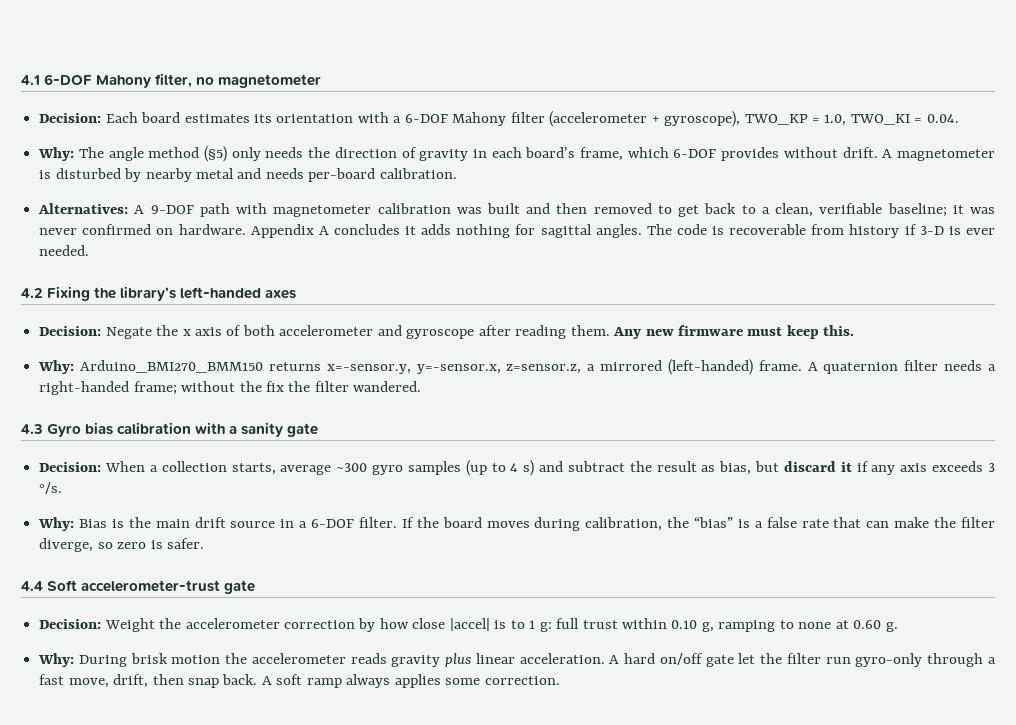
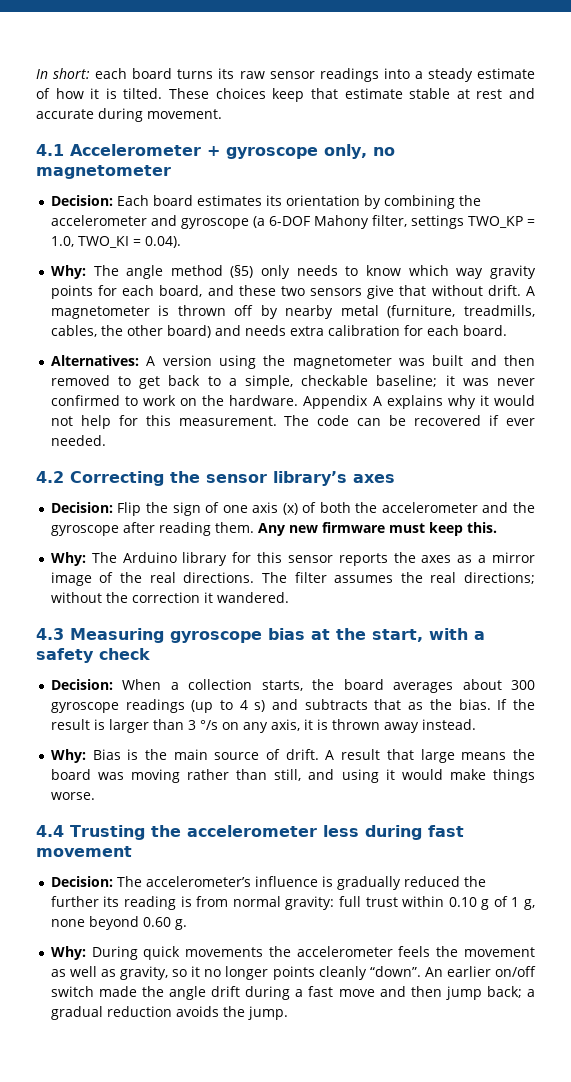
- 4.1 6-DOF Mahony filter, no magnetometer
+ In short: each board turns its raw sensor readings into a steady estimate of how it is tilted. These choices keep that estimate stable at rest and accurate during movement.
+ 4.1 Accelerometer + gyroscope only, no magnetometer
- Decision: Each board estimates its orientation with a 6-DOF Mahony filter (accelerometer + gyroscope), TWO_KP = 1.0, TWO_KI = 0.04.
+ Decision: Each board estimates its orientation by combining the accelerometer and gyroscope (a 6-DOF Mahony filter, settings TWO_KP = 1.0, TWO_KI = 0.04).
- Why: The angle method (§5) only needs the direction of gravity in each board’s frame, which 6-DOF provides without drift.
+ Why: The angle method (§5) only needs to know which way gravity points for each board, and these two sensors give that without drift.
- A magnetometer is disturbed by nearby metal and needs per-board calibration.
- Alternatives: A 9-DOF path with magnetometer calibration was built and then removed to get back to a clean, verifiable baseline; it was never confirmed on hardware. Appendix A concludes it adds nothing for sagittal angles. The code is recoverable from history if 3-D is ever needed.
- 4.2 Fixing the library’s left-handed axes
- Decision: Negate the x axis of both accelerometer and gyroscope after reading them.
+ A magnetometer is thrown off by nearby metal (furniture, treadmills, cables, the other board) and needs extra calibration for each board.
+ Alternatives: A version using the magnetometer was built and then removed to get back to a simple, checkable baseline; it was never confirmed to work on the hardware. Appendix A explains why it would not help for this measurement. The code can be recovered if ever needed.
+ 4.2 Correcting the sensor library’s axes
+ Decision: Flip the sign of one axis (x) of both the accelerometer and the gyroscope after reading them.
- Why: Arduino_BMI270_BMM150 returns x=-sensor.y, y=-sensor.x, z=sensor.z, a mirrored (left-handed) frame. A quaternion filter needs a right-handed frame; without the fix the filter wandered.
- 4.3 Gyro bias calibration with a sanity gate
+ Why: The Arduino library for this sensor reports the axes as a mirror image of the real directions. The filter assumes the real directions; without the correction it wandered.
+ 4.3 Measuring gyroscope bias at the start, with a safety check
- Decision: When a collection starts, average ~300 gyro samples (up to 4 s) and subtract the result as bias, but discard it if any axis exceeds 3 °/s.
+ Decision: When a collection starts, the board averages about 300 gyroscope readings (up to 4 s) and subtracts that as the bias. If the result is larger than 3 °/s on any axis, it is thrown away instead.
- Why: Bias is the main drift source in a 6-DOF filter. If the board moves during calibration, the “bias” is a false rate that can make the filter diverge, so zero is safer.
- 4.4 Soft accelerometer-trust gate
- Decision: Weight the accelerometer correction by how close |accel| is to 1 g: full trust within 0.10 g, ramping to none at 0.60 g.
- Why: During brisk motion the accelerometer reads gravity plus linear acceleration. A hard on/off gate let the filter run gyro-only through a fast move, drift, then snap back. A soft ramp always applies some correction.
+ Why: Bias is the main source of drift. A result that large means the board was moving rather than still, and using it would make things worse.
+ 4.4 Trusting the accelerometer less during fast movement
+ Decision: The accelerometer’s influence is gradually reduced the further its reading is from normal gravity: full trust within 0.10 g of 1 g, none beyond 0.60 g.
+ Why: During quick movements the accelerometer feels the movement as well as gravity, so it no longer points cleanly “down”. An earlier on/off switch made the angle drift during a fast move and then jump back; a gradual reduction avoids the jump.

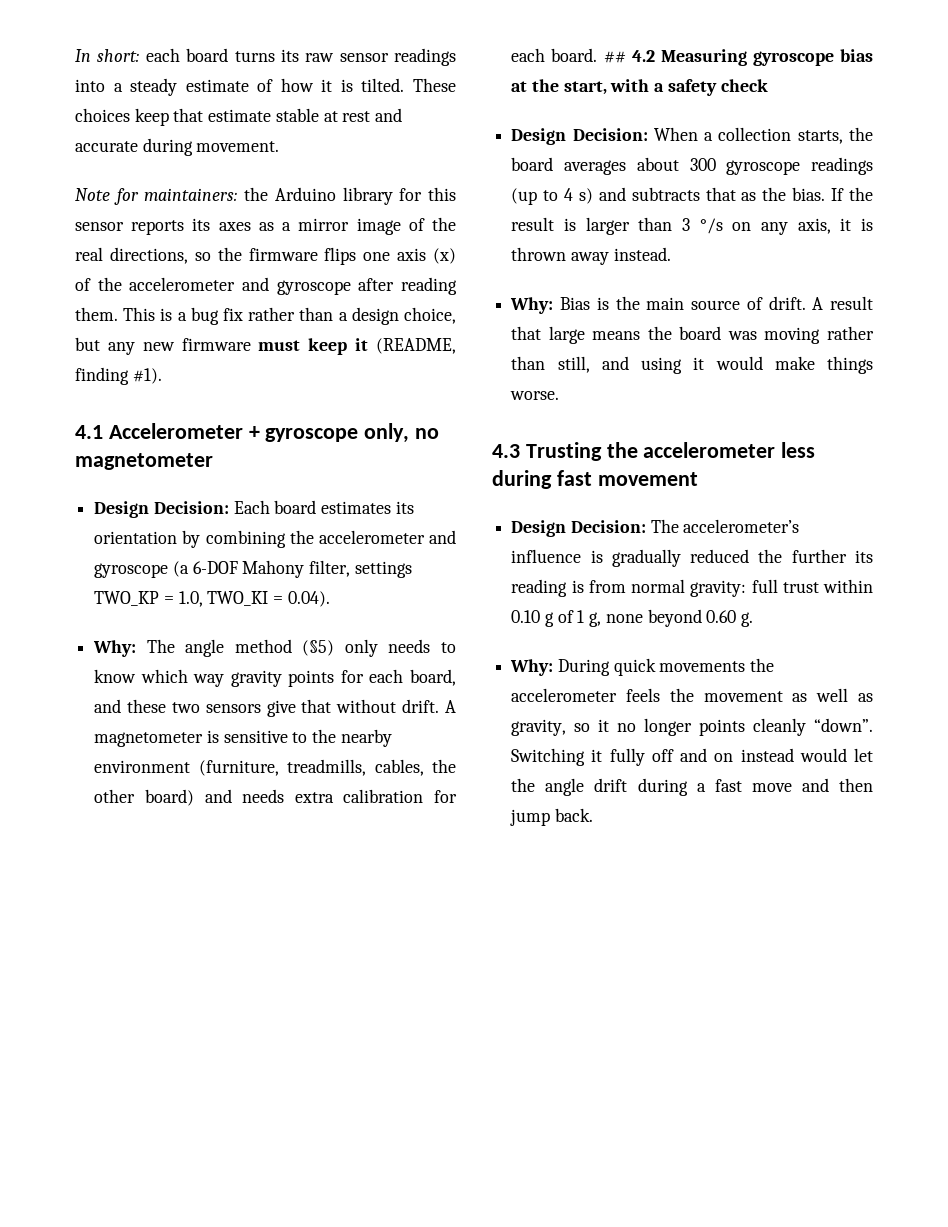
+ Note for maintainers: the Arduino library for this sensor reports its axes as a mirror image of the real directions, so the firmware flips one axis (x) of the accelerometer and gyroscope after reading them. This is a bug fix rather than a design choice, but any new firmware must keep it (README, finding #1).
- Decision: Each board estimates its orientation by combining the accelerometer and gyroscope (a 6-DOF Mahony filter, settings TWO_KP = 1.0, TWO_KI = 0.04).
+ Design Decision: Each board estimates its orientation by combining the accelerometer and gyroscope (a 6-DOF Mahony filter, settings TWO_KP = 1.0, TWO_KI = 0.04).
- A magnetometer is thrown off by nearby metal (furniture, treadmills, cables, the other board) and needs extra calibration for each board.
- Alternatives: A version using the magnetometer was built and then removed to get back to a simple, checkable baseline; it was never confirmed to work on the hardware. Appendix A explains why it would not help for this measurement. The code can be recovered if ever needed.
- 4.2 Correcting the sensor library’s axes
- Decision: Flip the sign of one axis (x) of both the accelerometer and the gyroscope after reading them. Any new firmware must keep this.
- Why: The Arduino library for this sensor reports the axes as a mirror image of the real directions. The filter assumes the real directions; without the correction it wandered.
- 4.3 Measuring gyroscope bias at the start, with a safety check
+ A magnetometer is sensitive to the nearby environment (furniture, treadmills, cables, the other board) and needs extra calibration for each board. ## 4.2 Measuring gyroscope bias at the start, with a safety check
- Decision: When a collection starts, the board averages about 300 gyroscope readings (up to 4 s) and subtracts that as the bias.
+ Design Decision: When a collection starts, the board averages about 300 gyroscope readings (up to 4 s) and subtracts that as the bias.
- 4.4 Trusting the accelerometer less during fast movement
+ 4.3 Trusting the accelerometer less during fast movement
- Decision: The accelerometer’s influence is gradually reduced the further its reading is from normal gravity: full trust within 0.10 g of 1 g, none beyond 0.60 g.
+ Design Decision: The accelerometer’s influence is gradually reduced the further its reading is from normal gravity: full trust within 0.10 g of 1 g, none beyond 0.60 g.
- An earlier on/off switch made the angle drift during a fast move and then jump back; a gradual reduction avoids the jump.
+ Switching it fully off and on instead would let the angle drift during a fast move and then jump back.

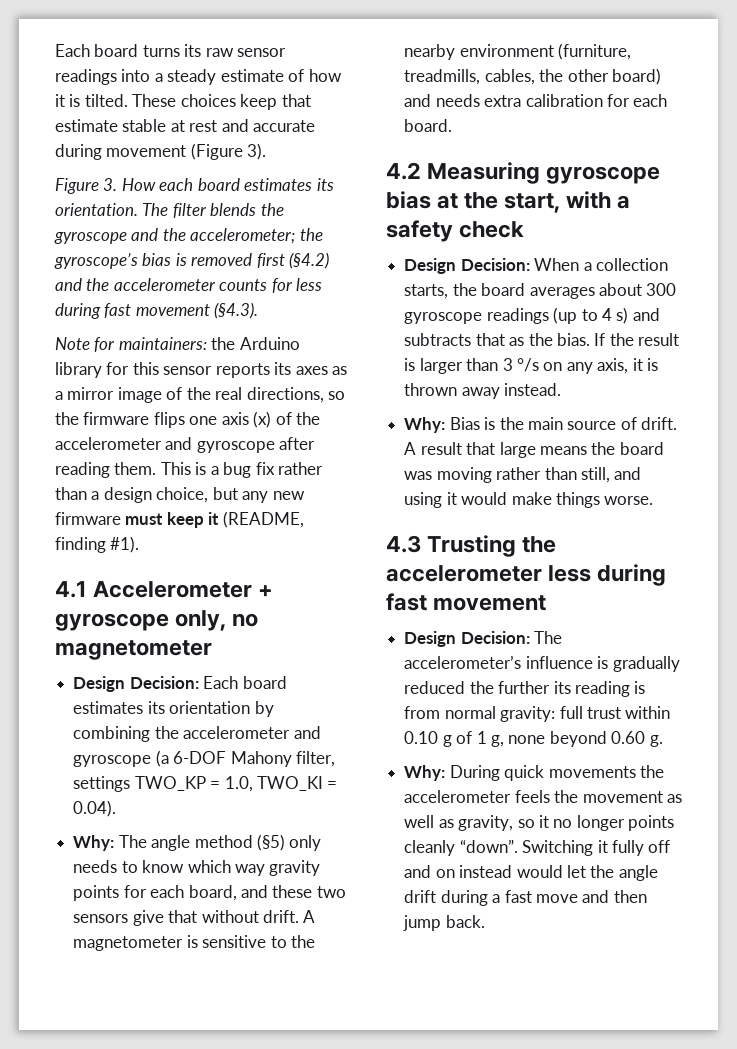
- In short: each board turns its raw sensor readings into a steady estimate of how it is tilted.
+ Each board turns its raw sensor readings into a steady estimate of how it is tilted.
- These choices keep that estimate stable at rest and accurate during movement.
+ These choices keep that estimate stable at rest and accurate during movement (Figure 3).
+ Figure 3. How each board estimates its orientation. The filter blends the gyroscope and the accelerometer; the gyroscope’s bias is removed first (§4.2) and the accelerometer counts for less during fast movement (§4.3).
- A magnetometer is sensitive to the nearby environment (furniture, treadmills, cables, the other board) and needs extra calibration for each board. ## 4.2 Measuring gyroscope bias at the start, with a safety check
+ A magnetometer is sensitive to the nearby environment (furniture, treadmills, cables, the other board) and needs extra calibration for each board.
+ 4.2 Measuring gyroscope bias at the start, with a safety check

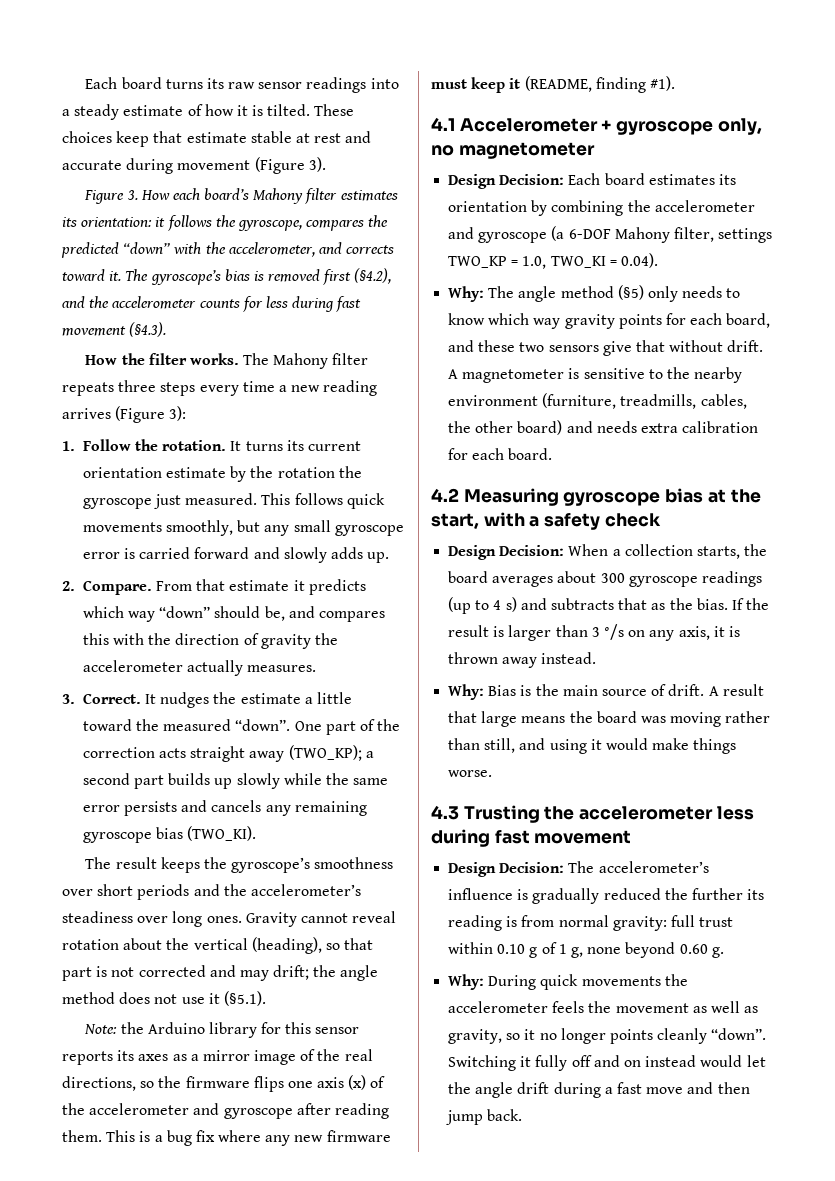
- Figure 3. How each board estimates its orientation. The filter blends the gyroscope and the accelerometer; the gyroscope’s bias is removed first (§4.2) and the accelerometer counts for less during fast movement (§4.3).
+ Figure 3. How each board’s Mahony filter estimates its orientation: it follows the gyroscope, compares the predicted “down” with the accelerometer, and corrects toward it. The gyroscope’s bias is removed first (§4.2), and the accelerometer counts for less during fast movement (§4.3).
- Note for maintainers: the Arduino library for this sensor reports its axes as a mirror image of the real directions, so the firmware flips one axis (x) of the accelerometer and gyroscope after reading them.
+ How the filter works. The Mahony filter repeats three steps every time a new reading arrives (Figure 3):
+ 1. Follow the rotation. It turns its current orientation estimate by the rotation the gyroscope just measured. This follows quick movements smoothly, but any small gyroscope error is carried forward and slowly adds up.
+ 2. Compare. From that estimate it predicts which way “down” should be, and compares this with the direction of gravity the accelerometer actually measures.
+ 3. Correct. It nudges the estimate a little toward the measured “down”. One part of the correction acts straight away (TWO_KP); a second part builds up slowly while the same error persists and cancels any remaining gyroscope bias (TWO_KI).
+ The result keeps the gyroscope’s smoothness over short periods and the accelerometer’s steadiness over long ones. Gravity cannot reveal rotation about the vertical (heading), so that part is not corrected and may drift; the angle method does not use it (§5.1).
+ Note: the Arduino library for this sensor reports its axes as a mirror image of the real directions, so the firmware flips one axis (x) of the accelerometer and gyroscope after reading them.
- This is a bug fix rather than a design choice, but any new firmware must keep it (README, finding #1).
+ This is a bug fix where any new firmware must keep it (README, finding #1).

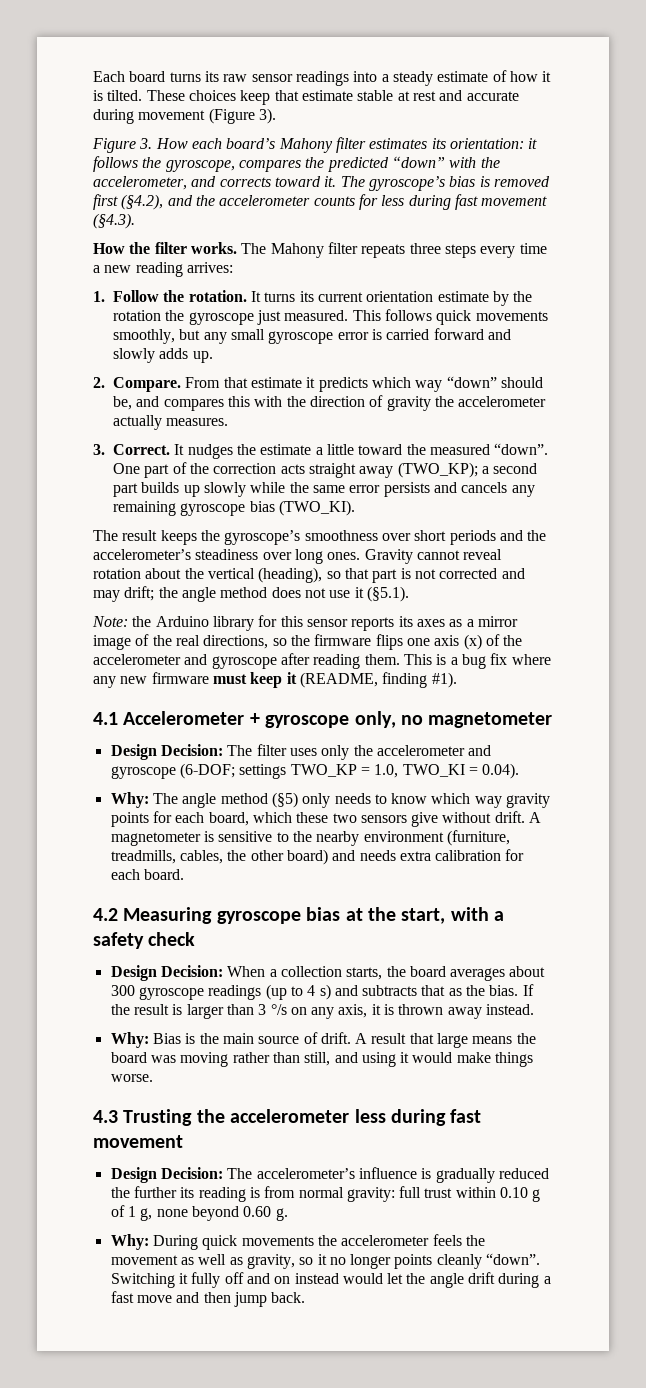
- The Mahony filter repeats three steps every time a new reading arrives (Figure 3):
+ The Mahony filter repeats three steps every time a new reading arrives:
- Design Decision: Each board estimates its orientation by combining the accelerometer and gyroscope (a 6-DOF Mahony filter, settings TWO_KP = 1.0, TWO_KI = 0.04).
+ Design Decision: The filter uses only the accelerometer and gyroscope (6-DOF; settings TWO_KP = 1.0, TWO_KI = 0.04).
- Why: The angle method (§5) only needs to know which way gravity points for each board, and these two sensors give that without drift.
+ Why: The angle method (§5) only needs to know which way gravity points for each board, which these two sensors give without drift.

